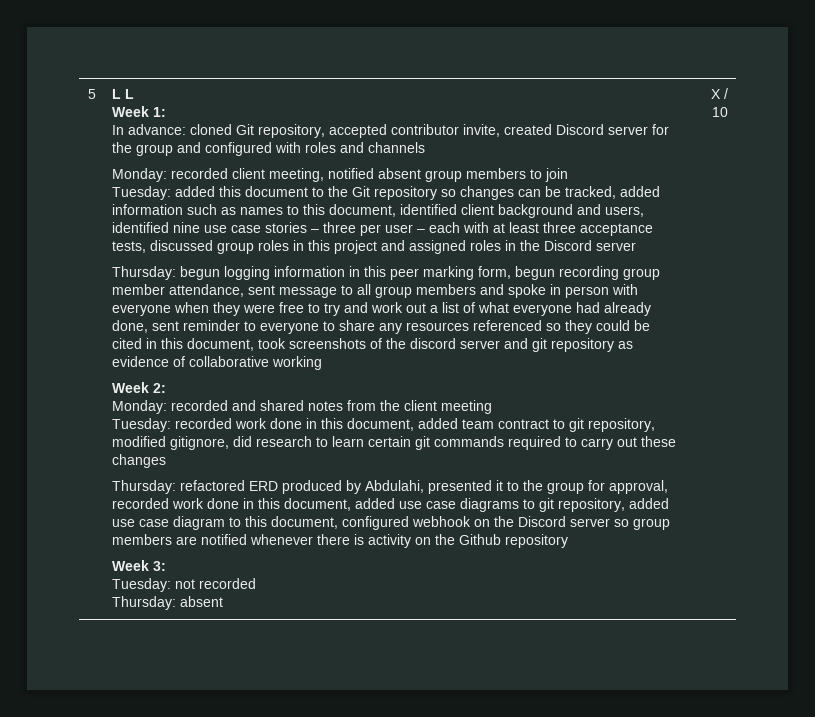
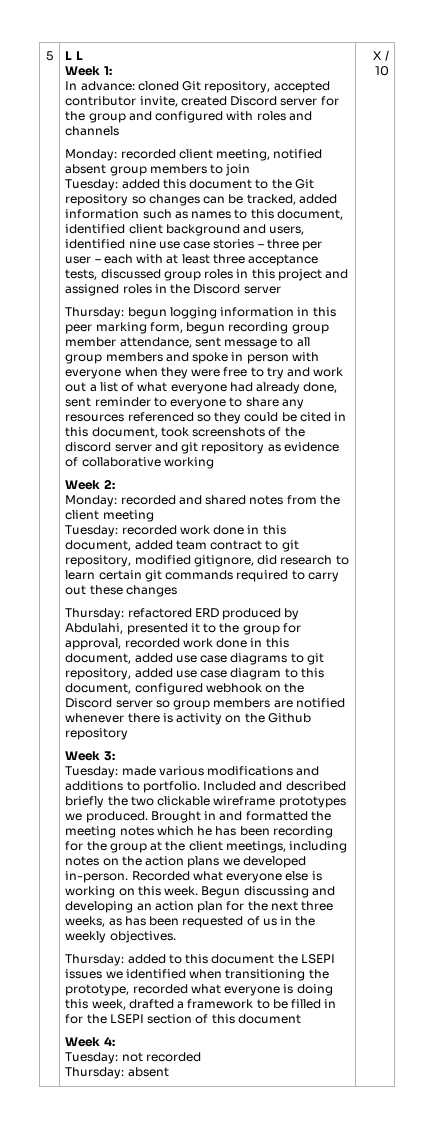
+ Tuesday: made various modifications and additions to portfolio. Included and described briefly the two clickable wireframe prototypes we produced. Brought in and formatted the meeting notes which he has been recording for the group at the client meetings, including notes on the action plans we developed in-person. Recorded what everyone else is working on this week. Begun discussing and developing an action plan for the next three weeks, as has been requested of us in the weekly objectives.
+ Thursday: added to this document the LSEPI issues we identified when transitioning the prototype, recorded what everyone is doing this week, drafted a framework to be filled in for the LSEPI section of this document
+ Week 4:

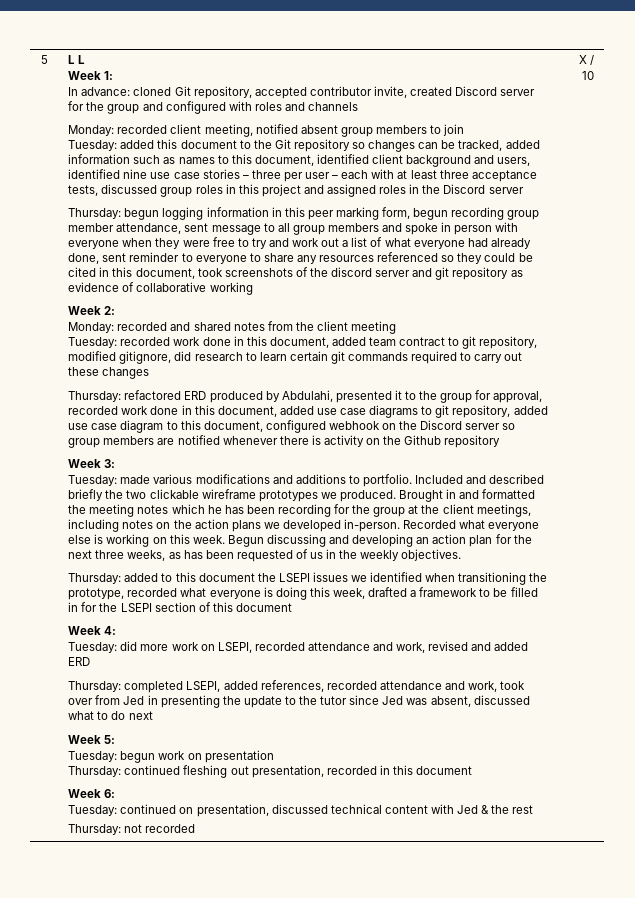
- Tuesday: not recorded
+ Tuesday: did more work on LSEPI, recorded attendance and work, revised and added ERD
+ Thursday: completed LSEPI, added references, recorded attendance and work, took over from Jed in presenting the update to the tutor since Jed was absent, discussed what to do next
+ Week 5:
+ Tuesday: begun work on presentation
+ Thursday: continued fleshing out presentation, recorded in this document
+ Week 6:
+ Tuesday: continued on presentation, discussed technical content with Jed & the rest
+ Thursday: not recorded
- Thursday: absent

